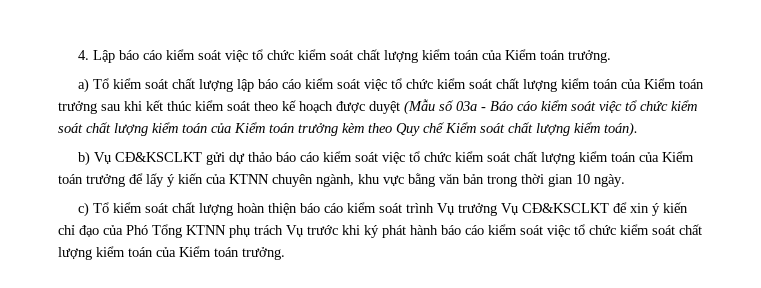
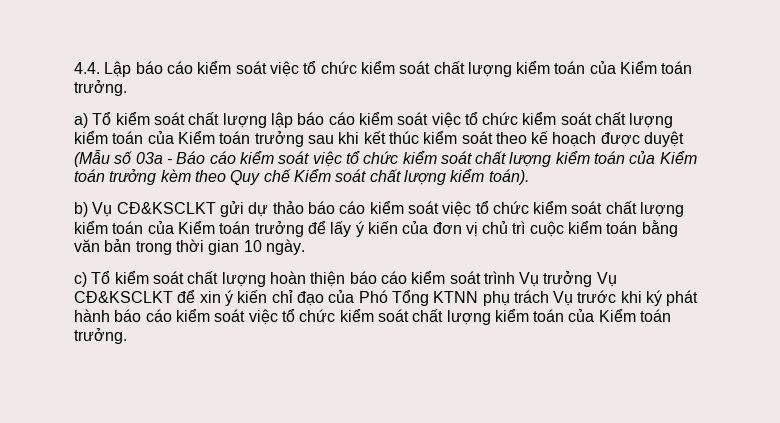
- 4. Lập báo cáo kiểm soát việc tổ chức kiểm soát chất lượng kiểm toán của Kiểm toán trưởng.
+ 4.4. Lập báo cáo kiểm soát việc tổ chức kiểm soát chất lượng kiểm toán của Kiểm toán trưởng.
- b) Vụ CĐ&KSCLKT gửi dự thảo báo cáo kiểm soát việc tổ chức kiểm soát chất lượng kiểm toán của Kiểm toán trưởng để lấy ý kiến của KTNN chuyên ngành, khu vực bằng văn bản trong thời gian 10 ngày.
+ b) Vụ CĐ&KSCLKT gửi dự thảo báo cáo kiểm soát việc tổ chức kiểm soát chất lượng kiểm toán của Kiểm toán trưởng để lấy ý kiến của đơn vị chủ trì cuộc kiểm toán bằng văn bản trong thời gian 10 ngày.

